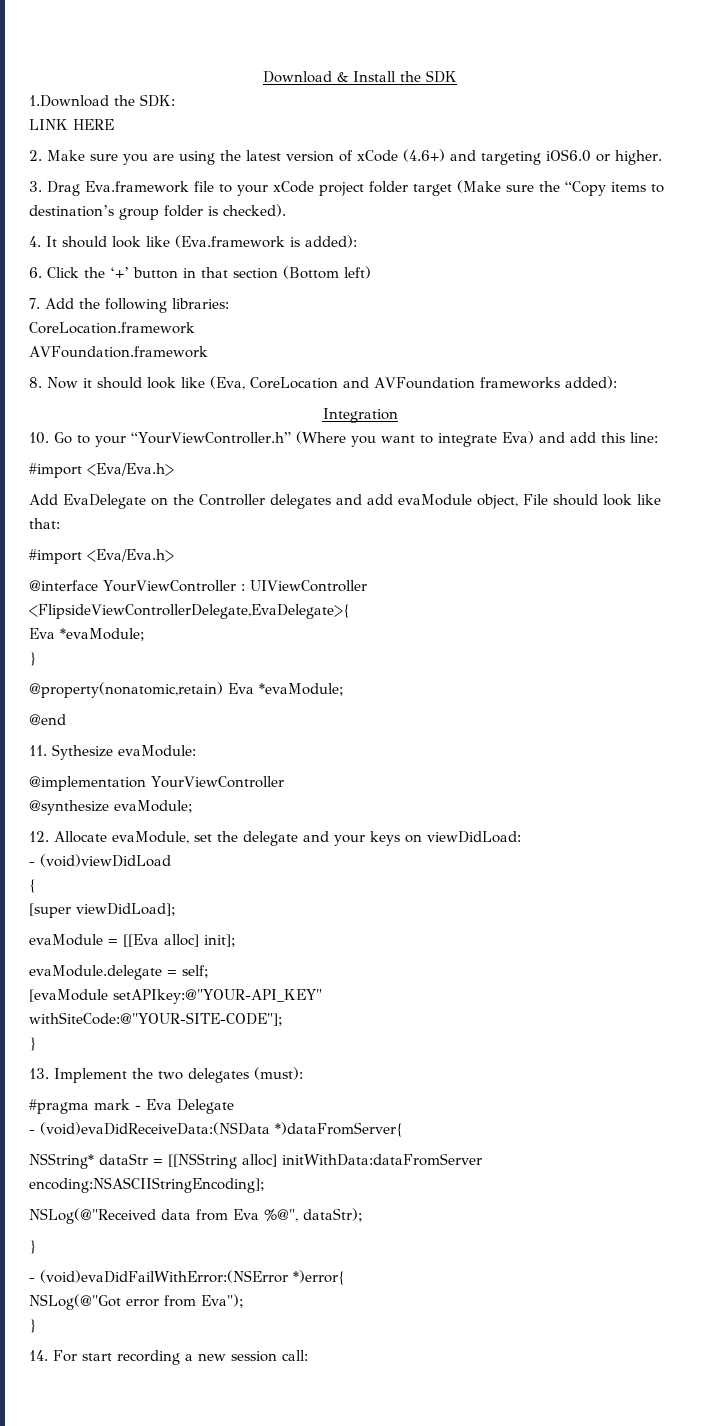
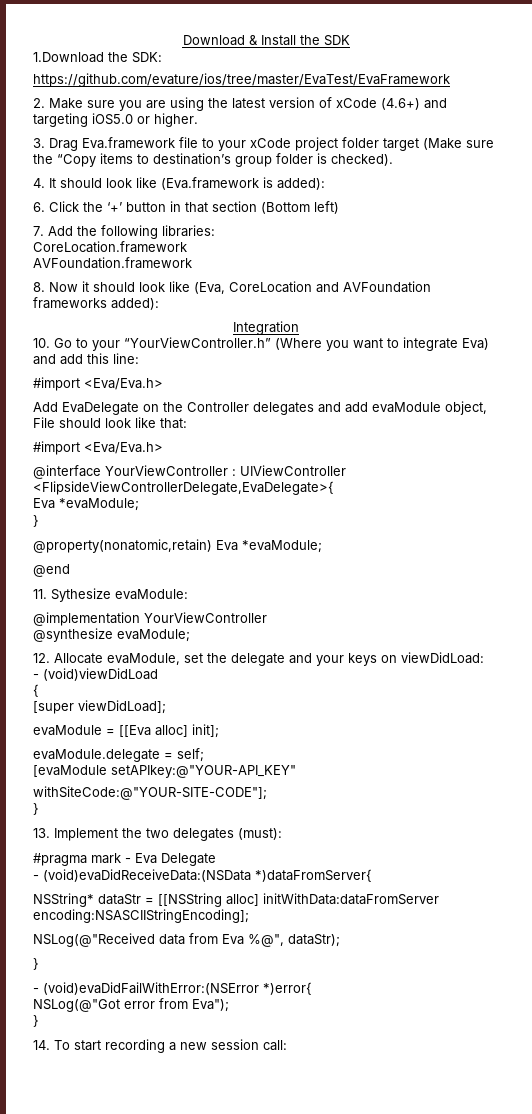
- LINK HERE
+ https://github.com/evature/ios/tree/master/EvaTest/EvaFramework
- 2. Make sure you are using the latest version of xCode (4.6+) and targeting iOS6.0 or higher.
+ 2. Make sure you are using the latest version of xCode (4.6+) and targeting iOS5.0 or higher.
- 14. For start recording a new session call:
+ 14. To start recording a new session call:

